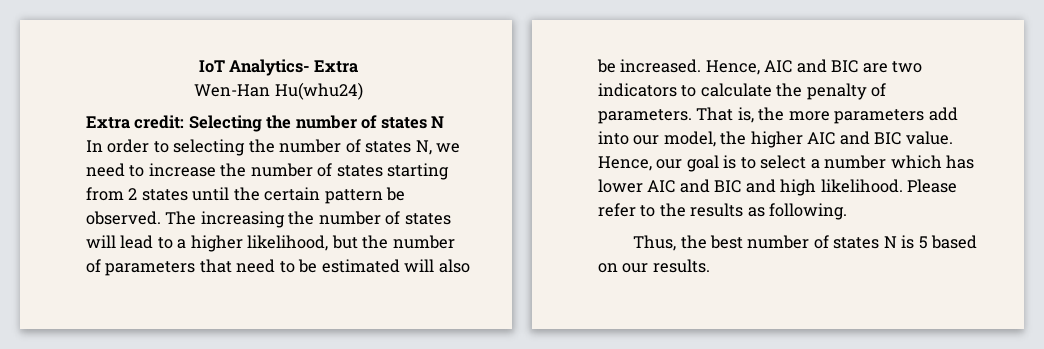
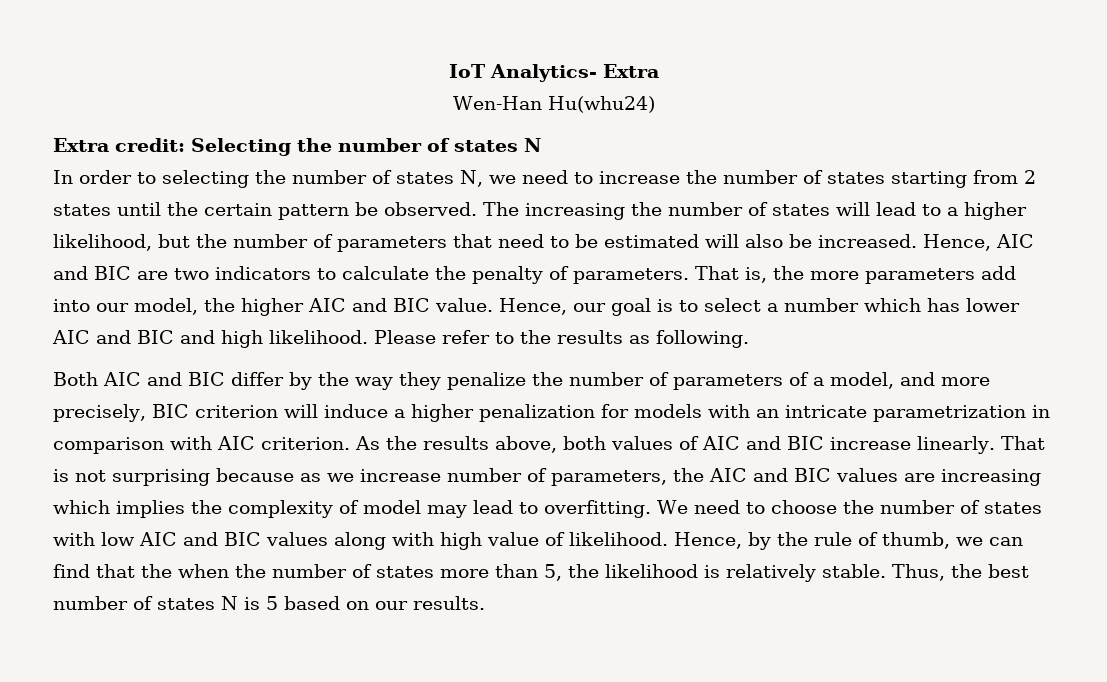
+ Both AIC and BIC differ by the way they penalize the number of parameters of a model, and more precisely, BIC criterion will induce a higher penalization for models with an intricate parametrization in comparison with AIC criterion. As the results above, both values of AIC and BIC increase linearly. That is not surprising because as we increase number of parameters, the AIC and BIC values are increasing which implies the complexity of model may lead to overfitting. We need to choose the number of states with low AIC and BIC values along with high value of likelihood. Hence, by the rule of thumb, we can find that the when the number of states more than 5, the likelihood is relatively stable.

